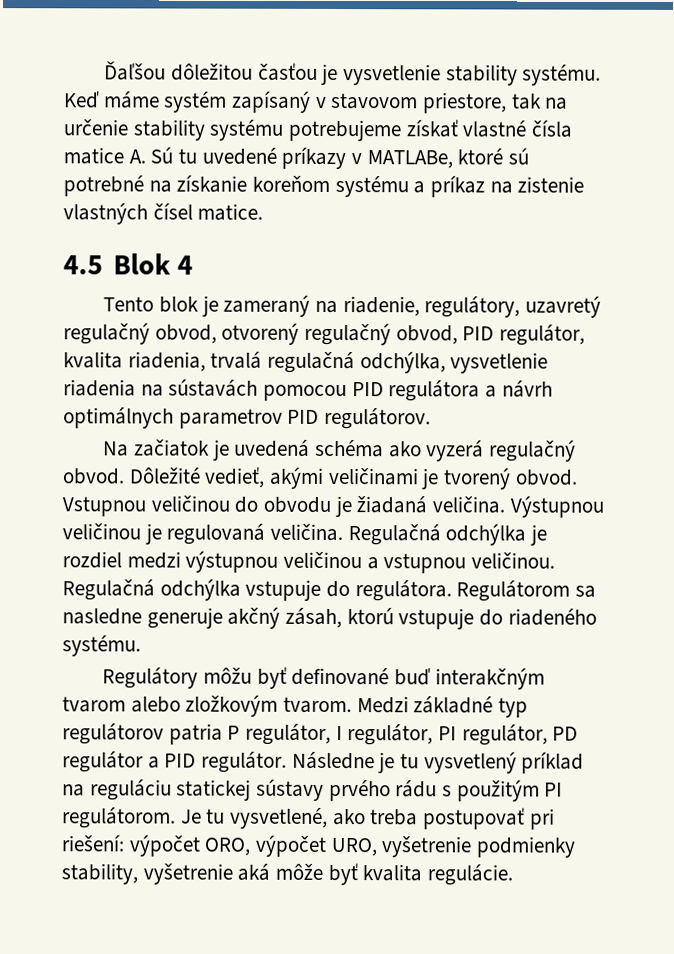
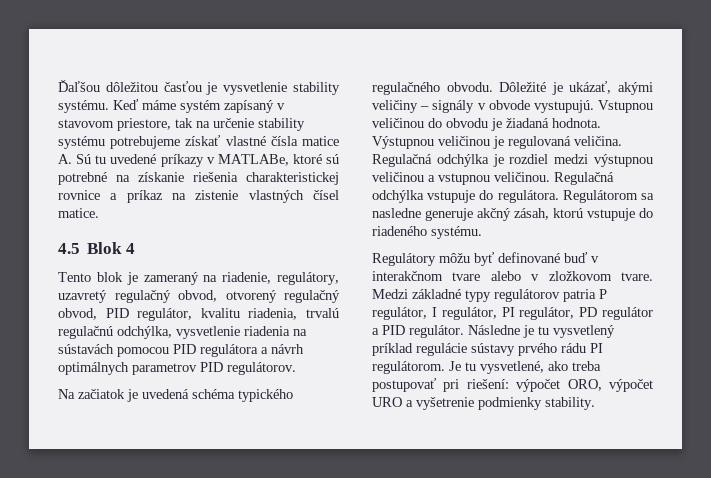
- Keď máme systém zapísaný v stavovom priestore, tak na určenie stability systému potrebujeme získať vlastné čísla matice A. Sú tu uvedené príkazy v MATLABe, ktoré sú potrebné na získanie koreňom systému a príkaz na zistenie vlastných čísel matice.
+ Keď máme systém zapísaný v stavovom priestore, tak na určenie stability systému potrebujeme získať vlastné čísla matice A. Sú tu uvedené príkazy v MATLABe, ktoré sú potrebné na získanie riešenia charakteristickej rovnice a príkaz na zistenie vlastných čísel matice.
- Tento blok je zameraný na riadenie, regulátory, uzavretý regulačný obvod, otvorený regulačný obvod, PID regulátor, kvalita riadenia, trvalá regulačná odchýlka, vysvetlenie riadenia na sústavách pomocou PID regulátora a návrh optimálnych parametrov PID regulátorov.
+ Tento blok je zameraný na riadenie, regulátory, uzavretý regulačný obvod, otvorený regulačný obvod, PID regulátor, kvalitu riadenia, trvalú regulačnú odchýlka, vysvetlenie riadenia na sústavách pomocou PID regulátora a návrh optimálnych parametrov PID regulátorov.
- Na začiatok je uvedená schéma ako vyzerá regulačný obvod. Dôležité vedieť, akými veličinami je tvorený obvod.
+ Na začiatok je uvedená schéma typického regulačného obvodu. Dôležité je ukázať, akými veličiny – signály v obvode vystupujú.
- Vstupnou veličinou do obvodu je žiadaná veličina.
+ Vstupnou veličinou do obvodu je žiadaná hodnota.
- Regulátory môžu byť definované buď interakčným tvarom alebo zložkovým tvarom.
+ Regulátory môžu byť definované buď v interakčnom tvare alebo v zložkovom tvare.
- Medzi základné typ regulátorov patria P regulátor, I regulátor, PI regulátor, PD regulátor a PID regulátor.
+ Medzi základné typy regulátorov patria P regulátor, I regulátor, PI regulátor, PD regulátor a PID regulátor.
- Následne je tu vysvetlený príklad na reguláciu statickej sústavy prvého rádu s použitým PI regulátorom.
+ Následne je tu vysvetlený príklad regulácie sústavy prvého rádu PI regulátorom.
- Je tu vysvetlené, ako treba postupovať pri riešení: výpočet ORO, výpočet URO, vyšetrenie podmienky stability, vyšetrenie aká môže byť kvalita regulácie.
+ Je tu vysvetlené, ako treba postupovať pri riešení: výpočet ORO, výpočet URO a vyšetrenie podmienky stability.

